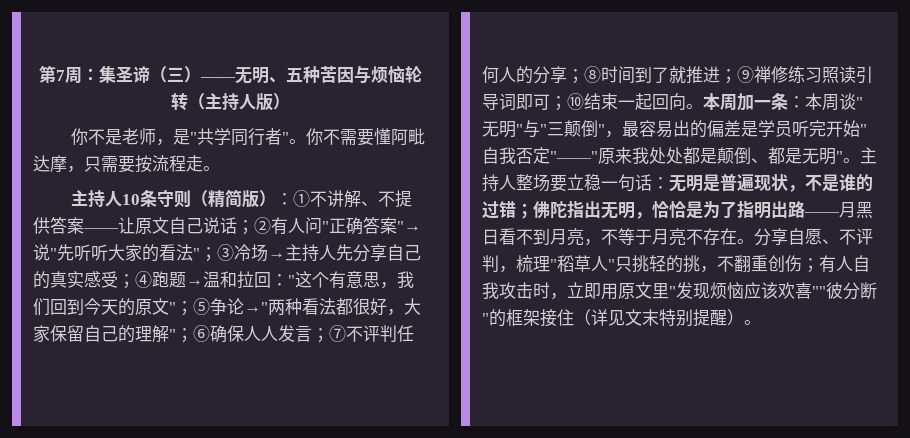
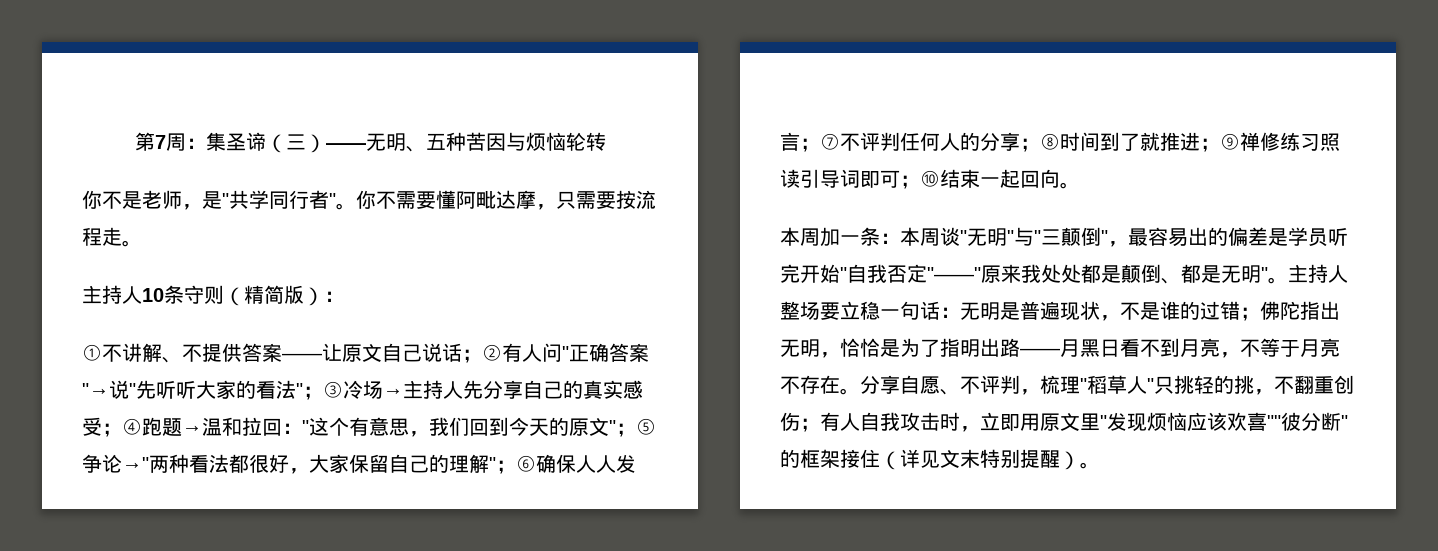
- 第7周：集圣谛（三）——无明、五种苦因与烦恼轮转（主持人版）
+ 第7周：集圣谛（三）——无明、五种苦因与烦恼轮转
- 主持人10条守则（精简版）：①不讲解、不提供答案——让原文自己说话；
+ 主持人10条守则（精简版）：
+ ①不讲解、不提供答案——让原文自己说话；
- ⑩结束一起回向。本周加一条：
+ ⑩结束一起回向。
+ 本周加一条：

